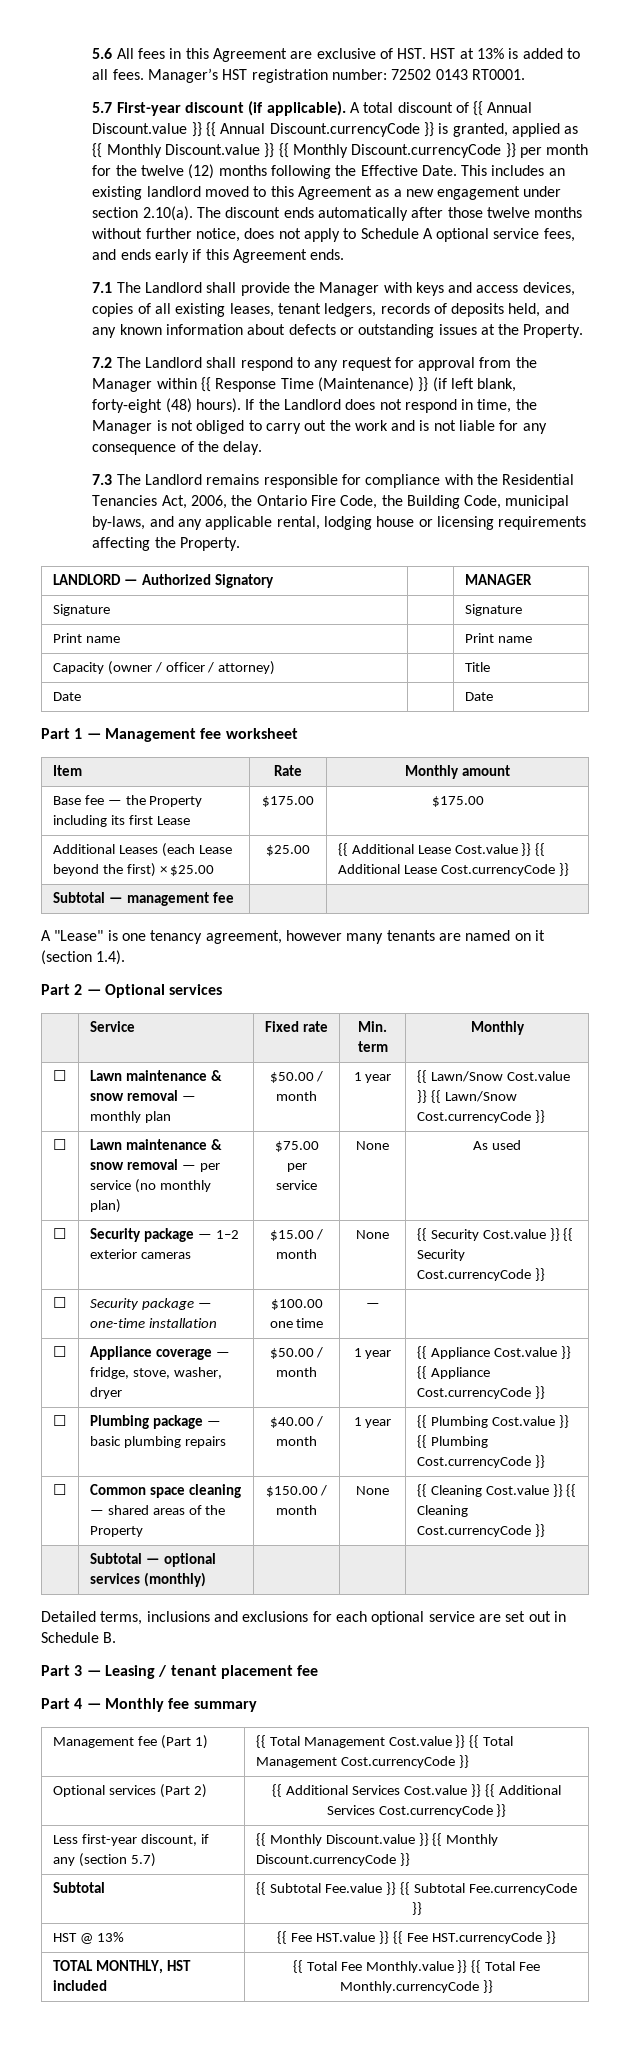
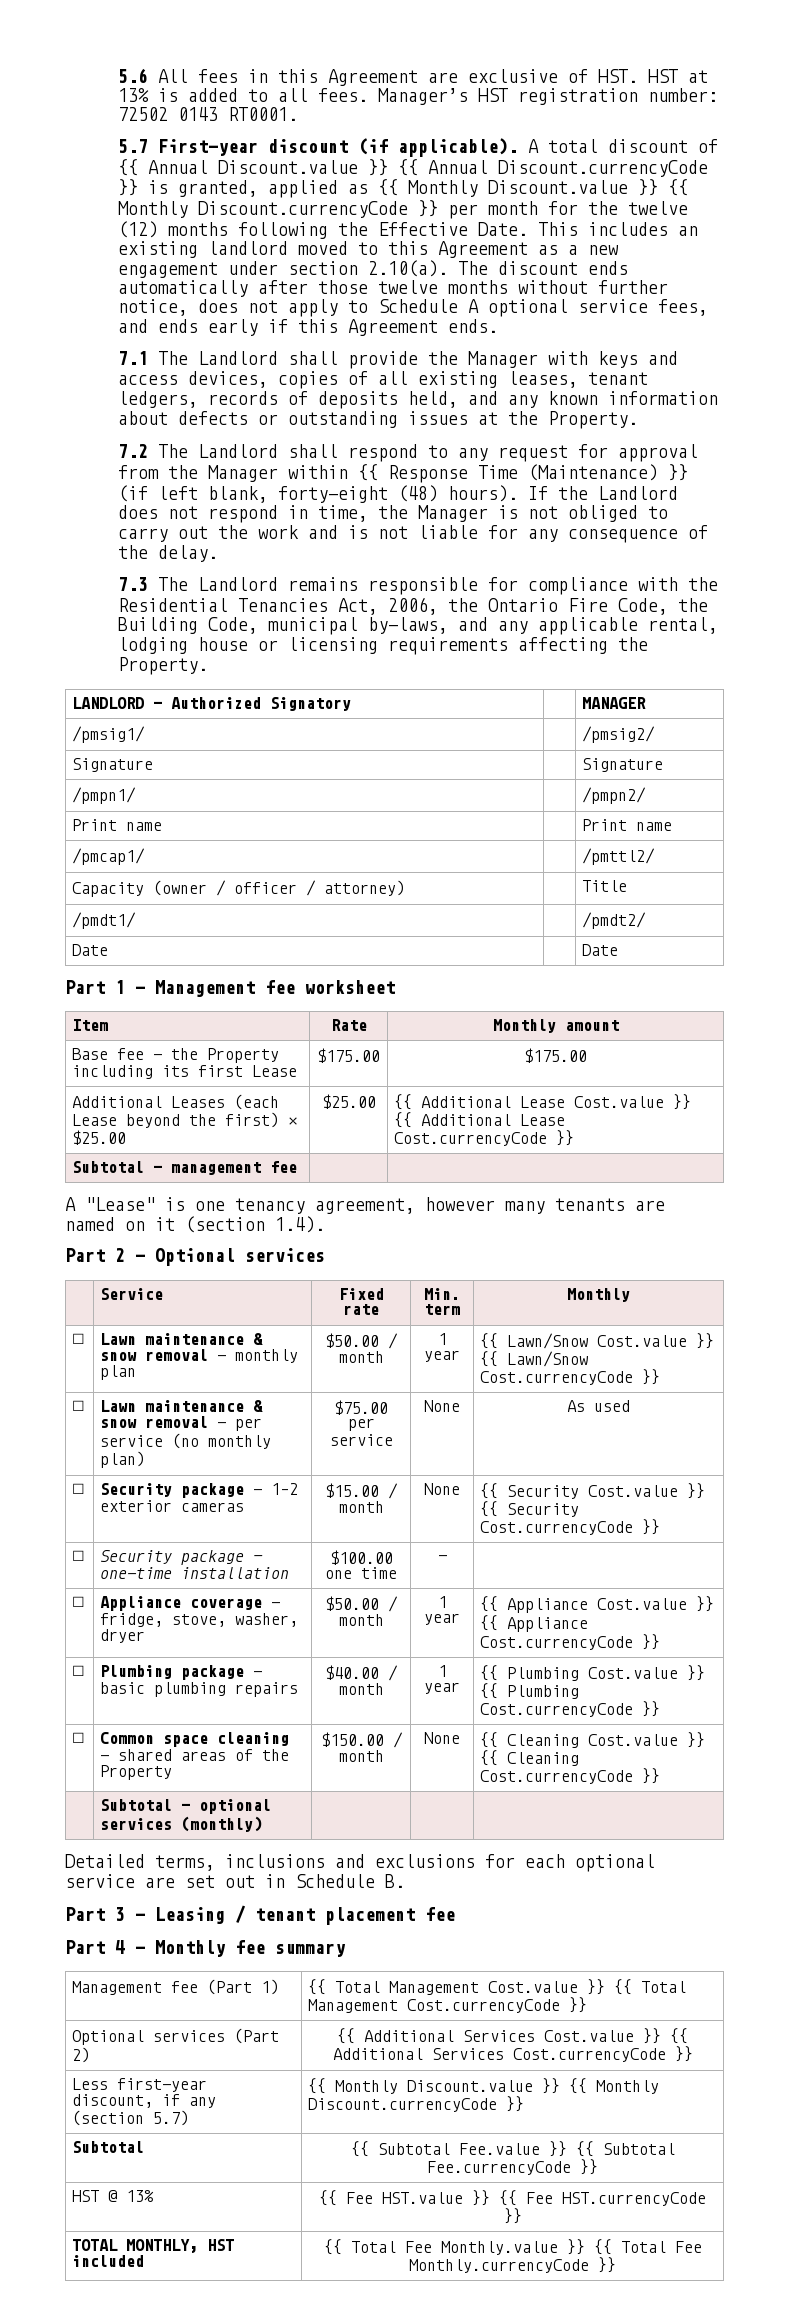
+ /pmsig1/ | | /pmsig2/
+ /pmpn1/ | | /pmpn2/
+ /pmcap1/ | | /pmttl2/
+ /pmdt1/ | | /pmdt2/

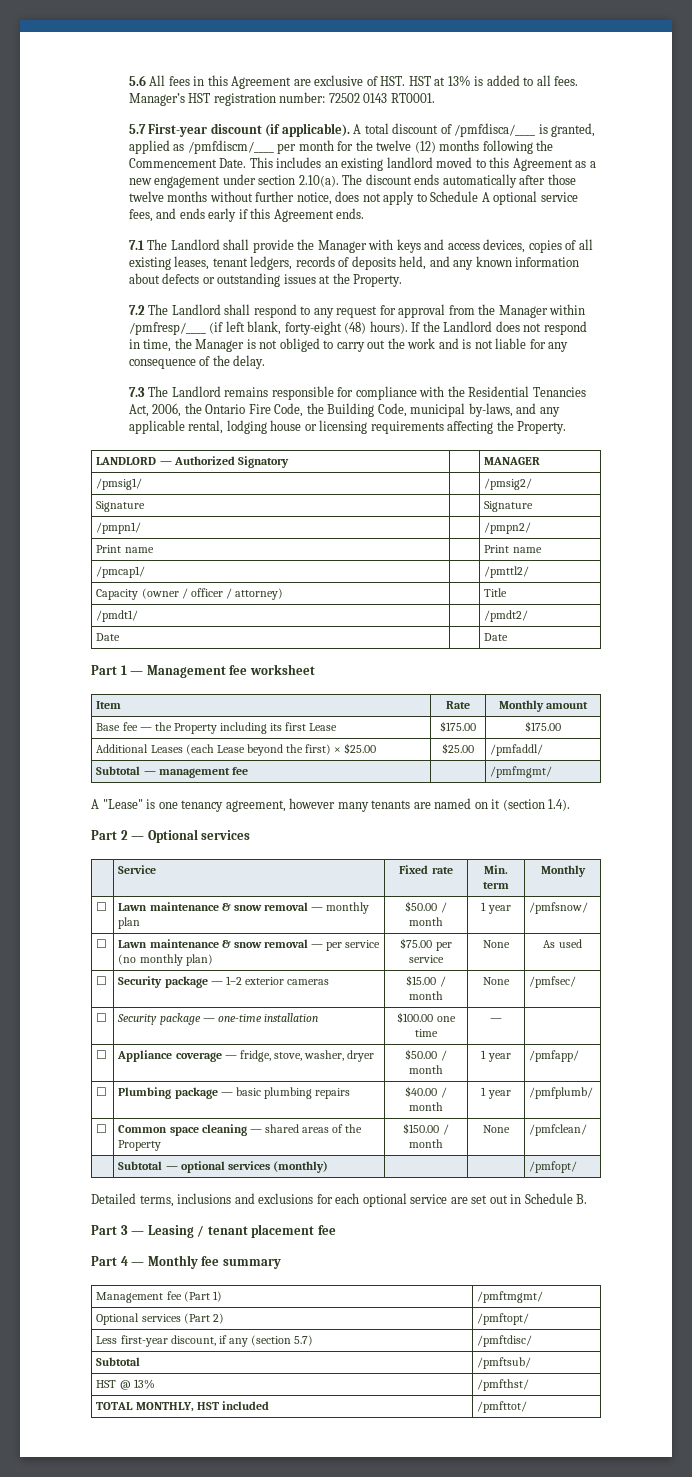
- A total discount of {{ Annual Discount.value }} {{ Annual Discount.currencyCode }} is granted, applied as {{ Monthly Discount.value }} {{ Monthly Discount.currencyCode }} per month for the twelve (12) months following the Effective Date.
+ A total discount of /pmfdisca/____ is granted, applied as /pmfdiscm/____ per month for the twelve (12) months following the Commencement Date.
- 7.2 The Landlord shall respond to any request for approval from the Manager within {{ Response Time (Maintenance) }} (if left blank, forty-eight (48) hours).
+ 7.2 The Landlord shall respond to any request for approval from the Manager within /pmfresp/____ (if left blank, forty-eight (48) hours).
- Additional Leases (each Lease beyond the first) × $25.00 | $25.00 | {{ Additional Lease Cost.value }} {{ Additional Lease Cost.currencyCode }}
+ Additional Leases (each Lease beyond the first) × $25.00 | $25.00 | /pmfaddl/
- Subtotal — management fee | |
+ Subtotal — management fee | | /pmfmgmt/
- ☐ | Lawn maintenance & snow removal — monthly plan | $50.00 / month | 1 year | {{ Lawn/Snow Cost.value }} {{ Lawn/Snow Cost.currencyCode }}
+ ☐ | Lawn maintenance & snow removal — monthly plan | $50.00 / month | 1 year | /pmfsnow/
- ☐ | Security package — 1–2 exterior cameras | $15.00 / month | None | {{ Security Cost.value }} {{ Security Cost.currencyCode }}
+ ☐ | Security package — 1–2 exterior cameras | $15.00 / month | None | /pmfsec/
- ☐ | Appliance coverage — fridge, stove, washer, dryer | $50.00 / month | 1 year | {{ Appliance Cost.value }} {{ Appliance Cost.currencyCode }}
+ ☐ | Appliance coverage — fridge, stove, washer, dryer | $50.00 / month | 1 year | /pmfapp/
- ☐ | Plumbing package — basic plumbing repairs | $40.00 / month | 1 year | {{ Plumbing Cost.value }} {{ Plumbing Cost.currencyCode }}
+ ☐ | Plumbing package — basic plumbing repairs | $40.00 / month | 1 year | /pmfplumb/
- ☐ | Common space cleaning — shared areas of the Property | $150.00 / month | None | {{ Cleaning Cost.value }} {{ Cleaning Cost.currencyCode }}
+ ☐ | Common space cleaning — shared areas of the Property | $150.00 / month | None | /pmfclean/
- | Subtotal — optional services (monthly) | | |
+ | Subtotal — optional services (monthly) | | | /pmfopt/
- Management fee (Part 1) | {{ Total Management Cost.value }} {{ Total Management Cost.currencyCode }}
- Optional services (Part 2) | {{ Additional Services Cost.value }} {{ Additional Services Cost.currencyCode }}
+ Management fee (Part 1) | /pmftmgmt/
+ Optional services (Part 2) | /pmftopt/
- Less first-year discount, if any (section 5.7) | {{ Monthly Discount.value }} {{ Monthly Discount.currencyCode }}
- Subtotal | {{ Subtotal Fee.value }} {{ Subtotal Fee.currencyCode }}
- HST @ 13% | {{ Fee HST.value }} {{ Fee HST.currencyCode }}
- TOTAL MONTHLY, HST included | {{ Total Fee Monthly.value }} {{ Total Fee Monthly.currencyCode }}
+ Less first-year discount, if any (section 5.7) | /pmftdisc/
+ Subtotal | /pmftsub/
+ HST @ 13% | /pmfthst/
+ TOTAL MONTHLY, HST included | /pmfttot/

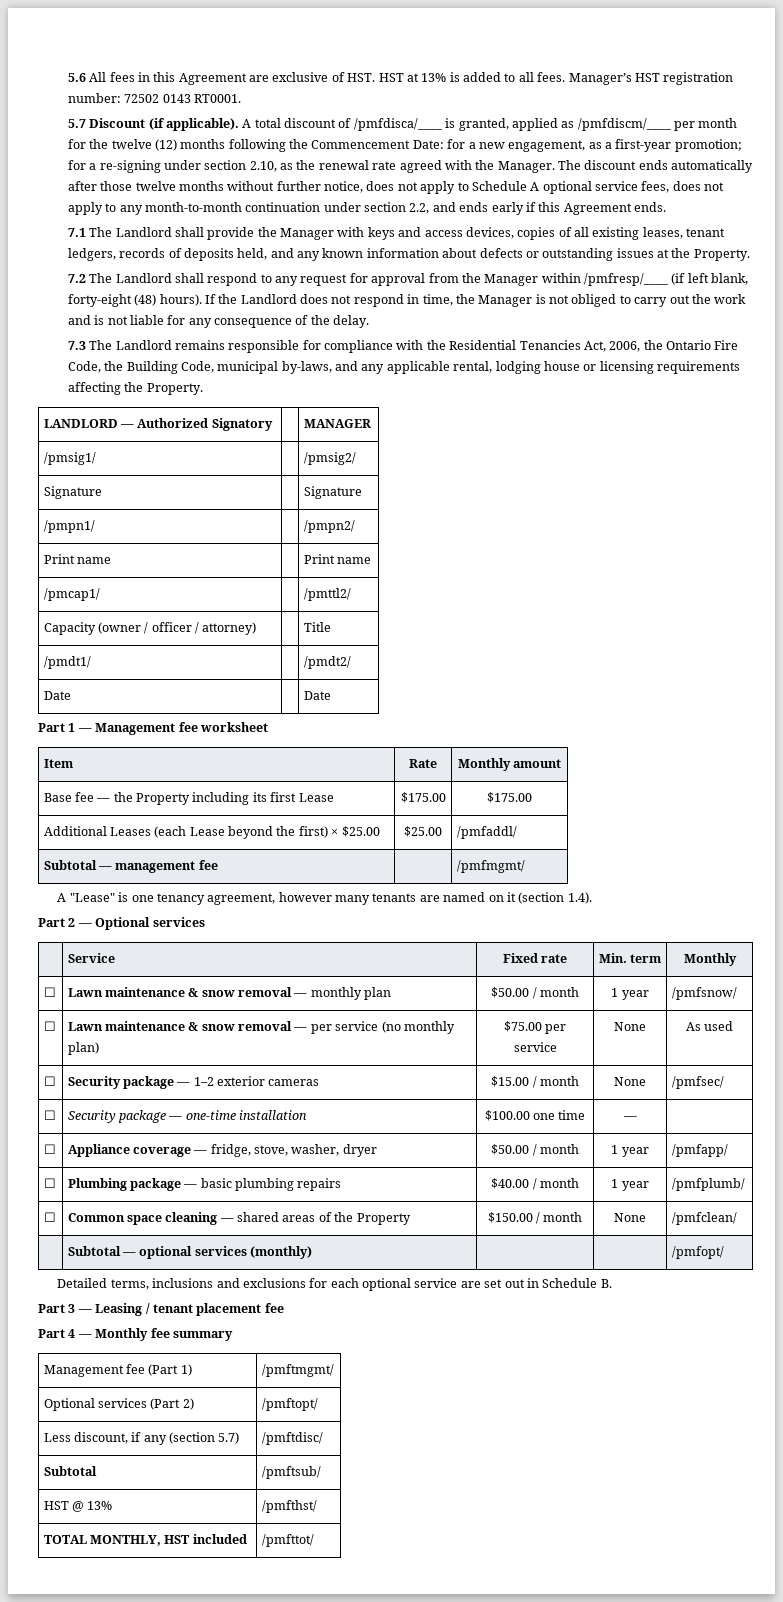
- 5.7 First-year discount (if applicable).
+ 5.7 Discount (if applicable).
- A total discount of /pmfdisca/____ is granted, applied as /pmfdiscm/____ per month for the twelve (12) months following the Commencement Date. This includes an existing landlord moved to this Agreement as a new engagement under section 2.10(a). The discount ends automatically after those twelve months without further notice, does not apply to Schedule A optional service fees, and ends early if this Agreement ends.
+ A total discount of /pmfdisca/____ is granted, applied as /pmfdiscm/____ per month for the twelve (12) months following the Commencement Date: for a new engagement, as a first-year promotion; for a re-signing under section 2.10, as the renewal rate agreed with the Manager. The discount ends automatically after those twelve months without further notice, does not apply to Schedule A optional service fees, does not apply to any month-to-month continuation under section 2.2, and ends early if this Agreement ends.
- Less first-year discount, if any (section 5.7) | /pmftdisc/
+ Less discount, if any (section 5.7) | /pmftdisc/

